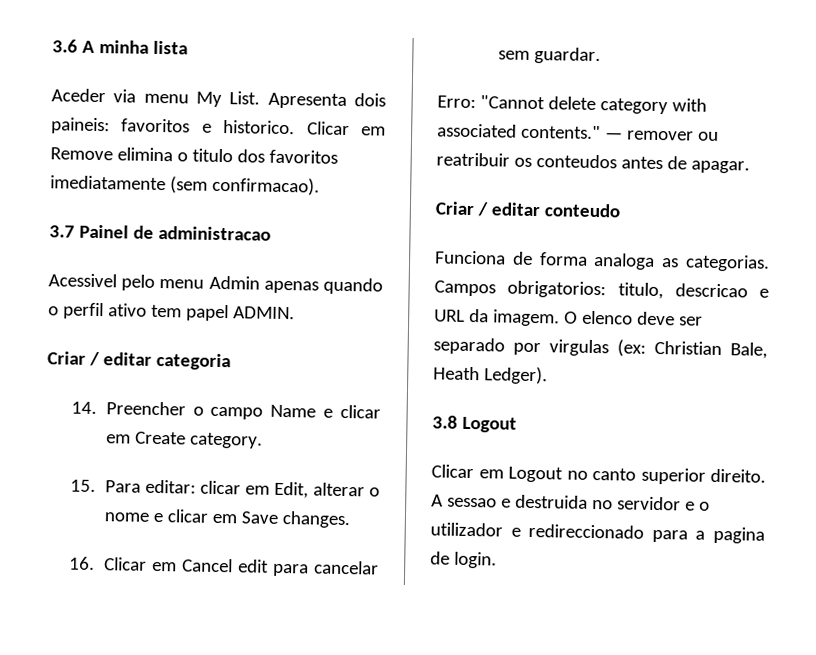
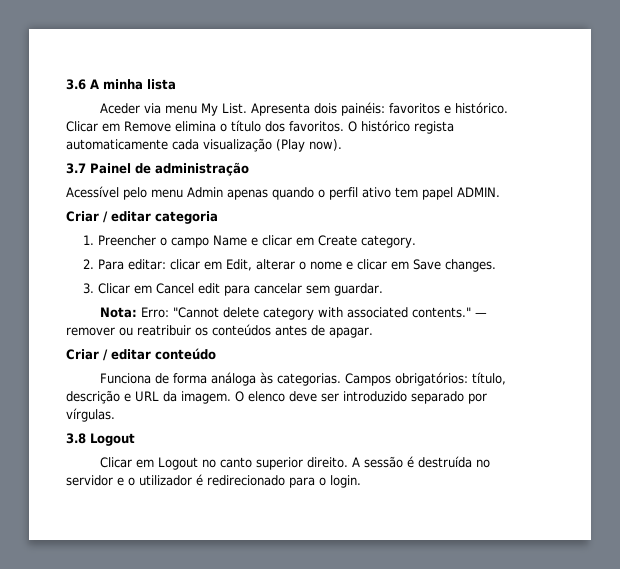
- Apresenta dois paineis: favoritos e historico.
+ Apresenta dois painéis: favoritos e histórico.
- Clicar em Remove elimina o titulo dos favoritos imediatamente (sem confirmacao).
+ Clicar em Remove elimina o título dos favoritos. O histórico regista automaticamente cada visualização (Play now).
- 3.7 Painel de administracao
- Acessivel pelo menu Admin apenas quando o perfil ativo tem papel ADMIN.
+ 3.7 Painel de administração
+ Acessível pelo menu Admin apenas quando o perfil ativo tem papel ADMIN.
- 14. Preencher o campo Name e clicar em Create category.
+ 1. Preencher o campo Name e clicar em Create category.
- 15. Para editar: clicar em Edit, alterar o nome e clicar em Save changes.
+ 2. Para editar: clicar em Edit, alterar o nome e clicar em Save changes.
- 16. Clicar em Cancel edit para cancelar sem guardar.
+ 3. Clicar em Cancel edit para cancelar sem guardar.
- Erro: "Cannot delete category with associated contents."
+ Nota: Erro: "Cannot delete category with associated contents."
- — remover ou reatribuir os conteudos antes de apagar.
+ — remover ou reatribuir os conteúdos antes de apagar.
- Criar / editar conteudo
+ Criar / editar conteúdo
- Funciona de forma analoga as categorias. Campos obrigatorios: titulo, descricao e URL da imagem.
+ Funciona de forma análoga às categorias. Campos obrigatórios: título, descrição e URL da imagem.
- O elenco deve ser separado por virgulas (ex: Christian Bale, Heath Ledger).
+ O elenco deve ser introduzido separado por vírgulas.
- A sessao e destruida no servidor e o utilizador e redireccionado para a pagina de login.
+ A sessão é destruída no servidor e o utilizador é redirecionado para o login.

